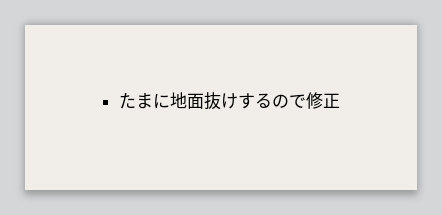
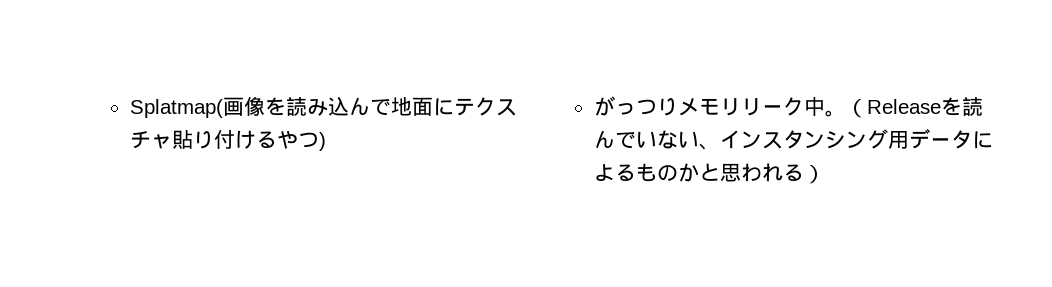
- たまに地面抜けするので修正
+ Splatmap(画像を読み込んで地面にテクスチャ貼り付けるやつ)
+ がっつりメモリリーク中。（Releaseを読んでいない、インスタンシング用データによるものかと思われる）

